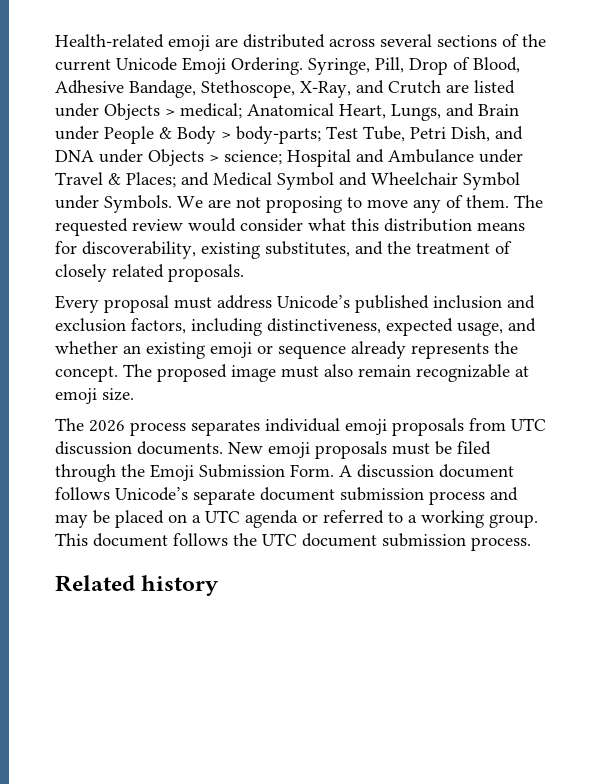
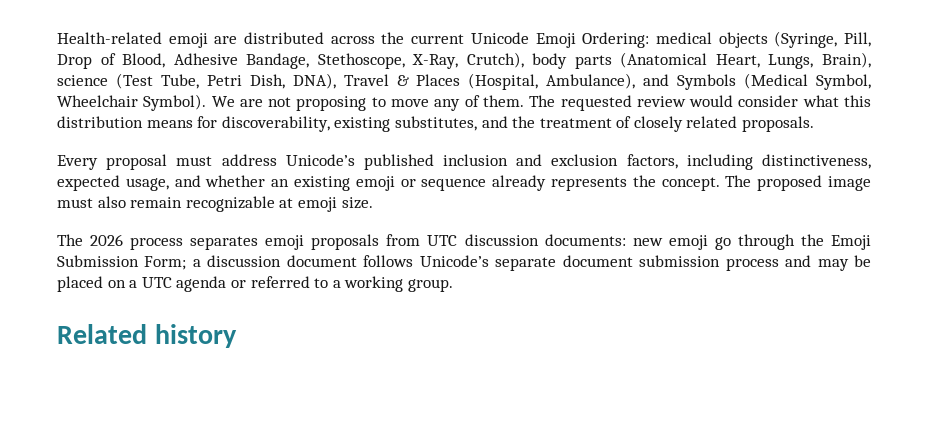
- Health-related emoji are distributed across several sections of the current Unicode Emoji Ordering. Syringe, Pill, Drop of Blood, Adhesive Bandage, Stethoscope, X-Ray, and Crutch are listed under Objects > medical; Anatomical Heart, Lungs, and Brain under People & Body > body-parts; Test Tube, Petri Dish, and DNA under Objects > science; Hospital and Ambulance under Travel & Places; and Medical Symbol and Wheelchair Symbol under Symbols.
+ Health-related emoji are distributed across the current Unicode Emoji Ordering: medical objects (Syringe, Pill, Drop of Blood, Adhesive Bandage, Stethoscope, X-Ray, Crutch), body parts (Anatomical Heart, Lungs, Brain), science (Test Tube, Petri Dish, DNA), Travel & Places (Hospital, Ambulance), and Symbols (Medical Symbol, Wheelchair Symbol).
- The 2026 process separates individual emoji proposals from UTC discussion documents. New emoji proposals must be filed through the Emoji Submission Form. A discussion document follows Unicode’s separate document submission process and may be placed on a UTC agenda or referred to a working group. This document follows the UTC document submission process.
+ The 2026 process separates emoji proposals from UTC discussion documents: new emoji go through the Emoji Submission Form; a discussion document follows Unicode’s separate document submission process and may be placed on a UTC agenda or referred to a working group.

